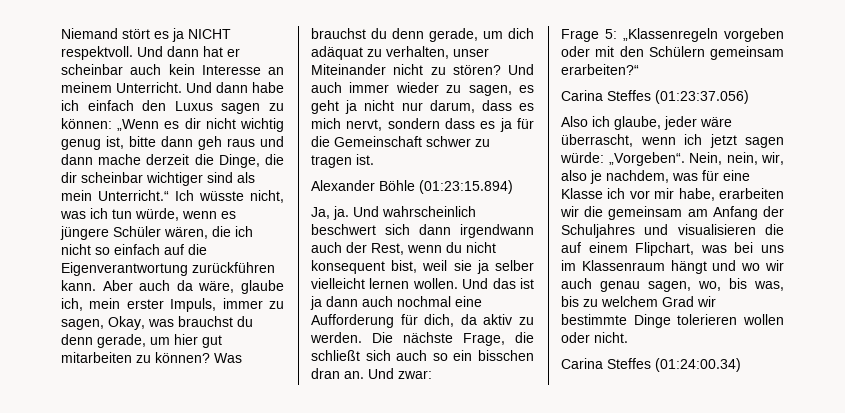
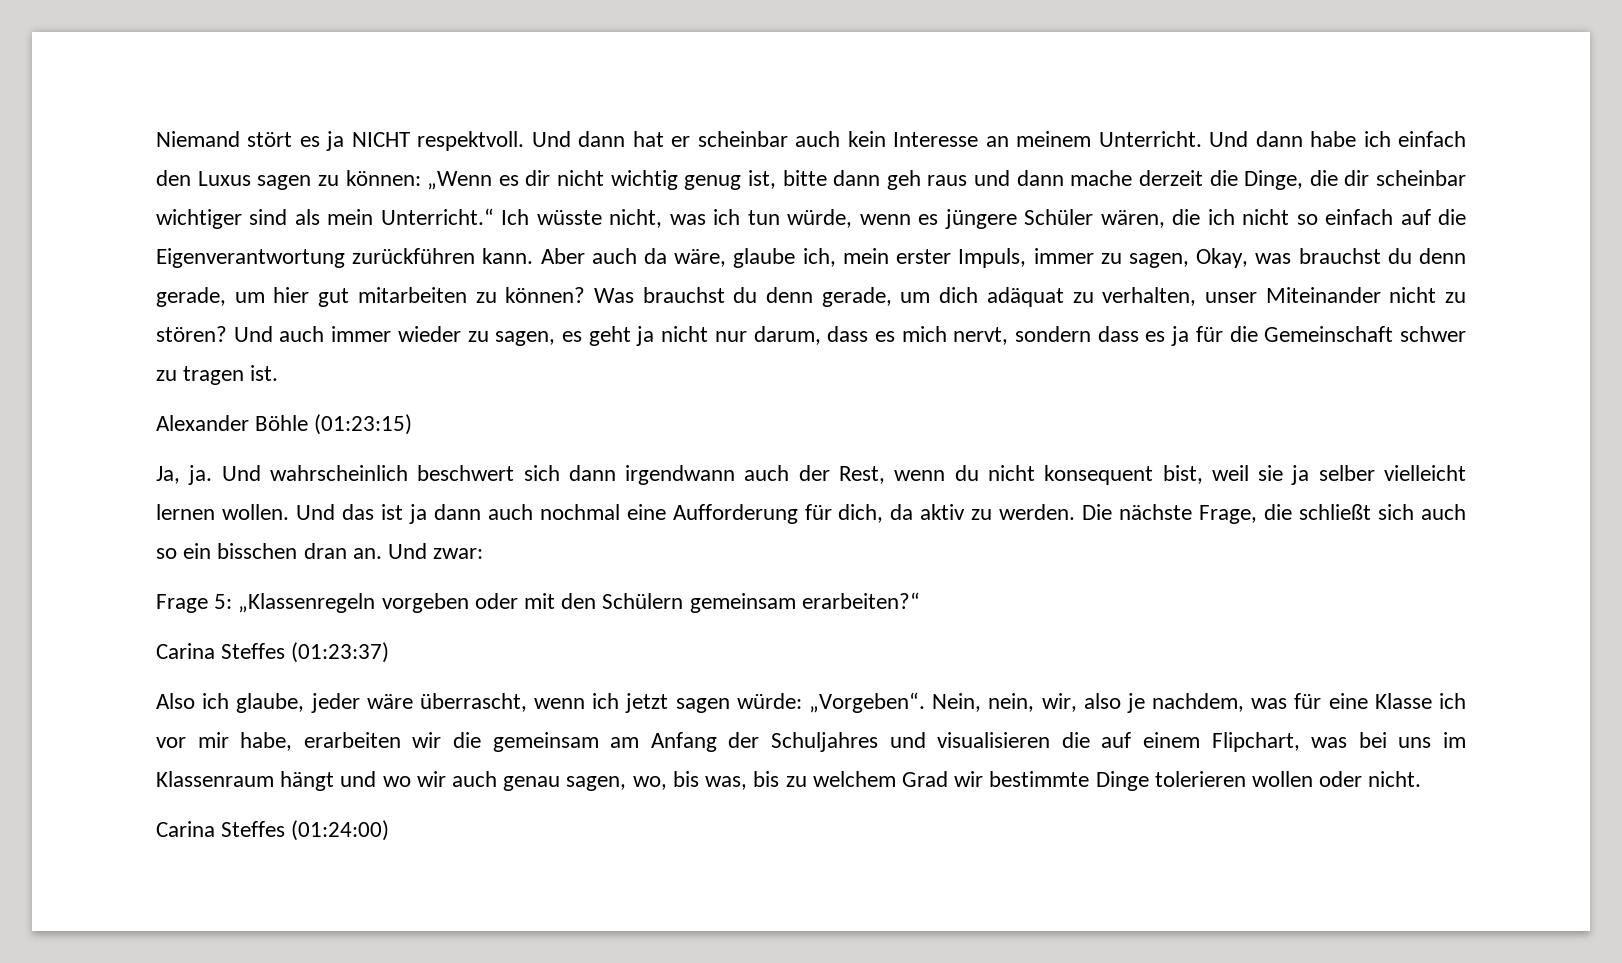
- Alexander Böhle (01:23:15.894)
+ Alexander Böhle (01:23:15)
- Carina Steffes (01:23:37.056)
+ Carina Steffes (01:23:37)
- Carina Steffes (01:24:00.34)
+ Carina Steffes (01:24:00)

